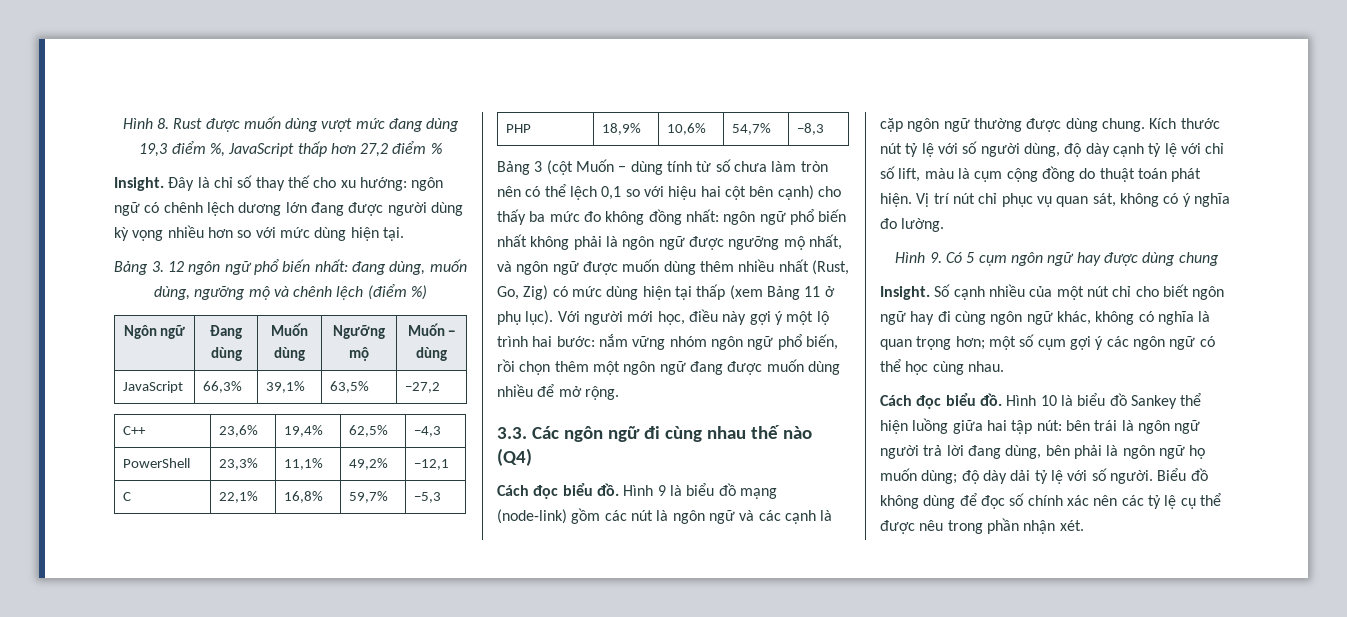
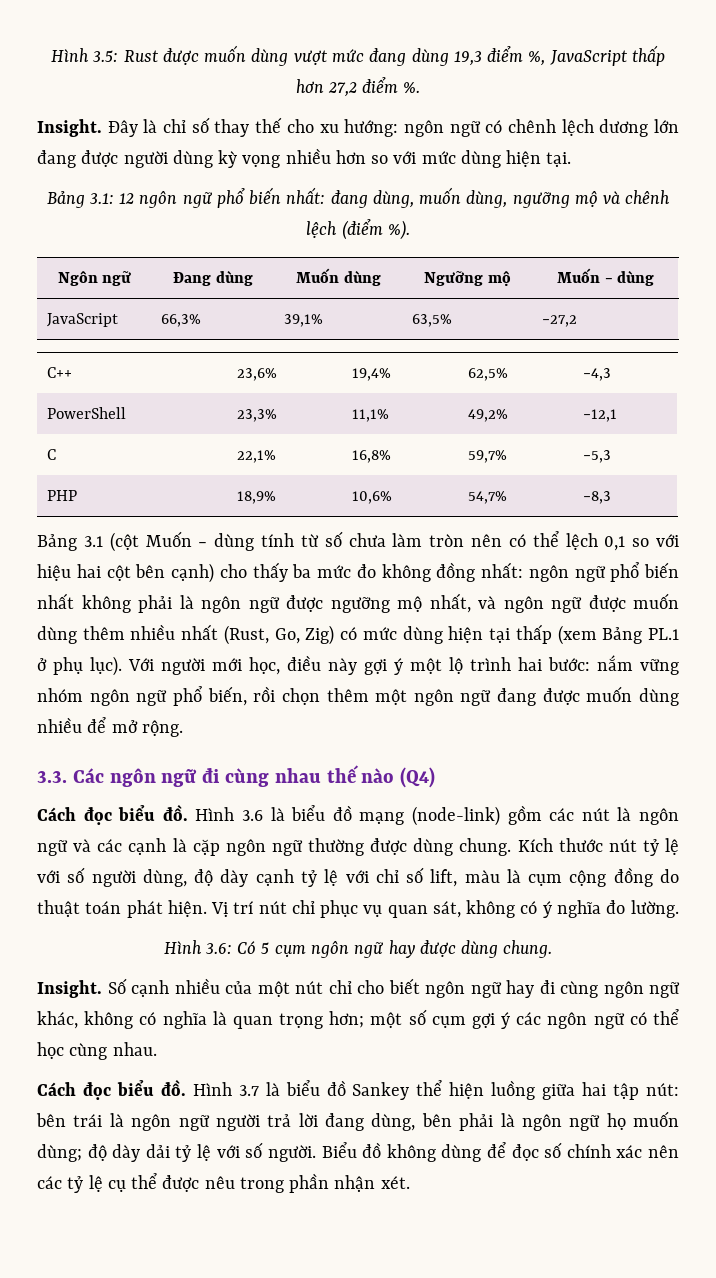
- Hình 8. Rust được muốn dùng vượt mức đang dùng 19,3 điểm %, JavaScript thấp hơn 27,2 điểm %
+ Hình 3.5: Rust được muốn dùng vượt mức đang dùng 19,3 điểm %, JavaScript thấp hơn 27,2 điểm %.
- Bảng 3. 12 ngôn ngữ phổ biến nhất: đang dùng, muốn dùng, ngưỡng mộ và chênh lệch (điểm %)
+ Bảng 3.1: 12 ngôn ngữ phổ biến nhất: đang dùng, muốn dùng, ngưỡng mộ và chênh lệch (điểm %).
- Bảng 3 (cột Muốn − dùng tính từ số chưa làm tròn nên có thể lệch 0,1 so với hiệu hai cột bên cạnh) cho thấy ba mức đo không đồng nhất:
+ Bảng 3.1 (cột Muốn − dùng tính từ số chưa làm tròn nên có thể lệch 0,1 so với hiệu hai cột bên cạnh) cho thấy ba mức đo không đồng nhất:
- ngôn ngữ phổ biến nhất không phải là ngôn ngữ được ngưỡng mộ nhất, và ngôn ngữ được muốn dùng thêm nhiều nhất (Rust, Go, Zig) có mức dùng hiện tại thấp (xem Bảng 11 ở phụ lục).
+ ngôn ngữ phổ biến nhất không phải là ngôn ngữ được ngưỡng mộ nhất, và ngôn ngữ được muốn dùng thêm nhiều nhất (Rust, Go, Zig) có mức dùng hiện tại thấp (xem Bảng PL.1 ở phụ lục).
- Hình 9 là biểu đồ mạng (node-link) gồm các nút là ngôn ngữ và các cạnh là cặp ngôn ngữ thường được dùng chung.
+ Hình 3.6 là biểu đồ mạng (node-link) gồm các nút là ngôn ngữ và các cạnh là cặp ngôn ngữ thường được dùng chung.
- Hình 9. Có 5 cụm ngôn ngữ hay được dùng chung
+ Hình 3.6: Có 5 cụm ngôn ngữ hay được dùng chung.
- Hình 10 là biểu đồ Sankey thể hiện luồng giữa hai tập nút: bên trái là ngôn ngữ người trả lời đang dùng, bên phải là ngôn ngữ họ muốn dùng; độ dày dải tỷ lệ với số người.
+ Hình 3.7 là biểu đồ Sankey thể hiện luồng giữa hai tập nút: bên trái là ngôn ngữ người trả lời đang dùng, bên phải là ngôn ngữ họ muốn dùng; độ dày dải tỷ lệ với số người.

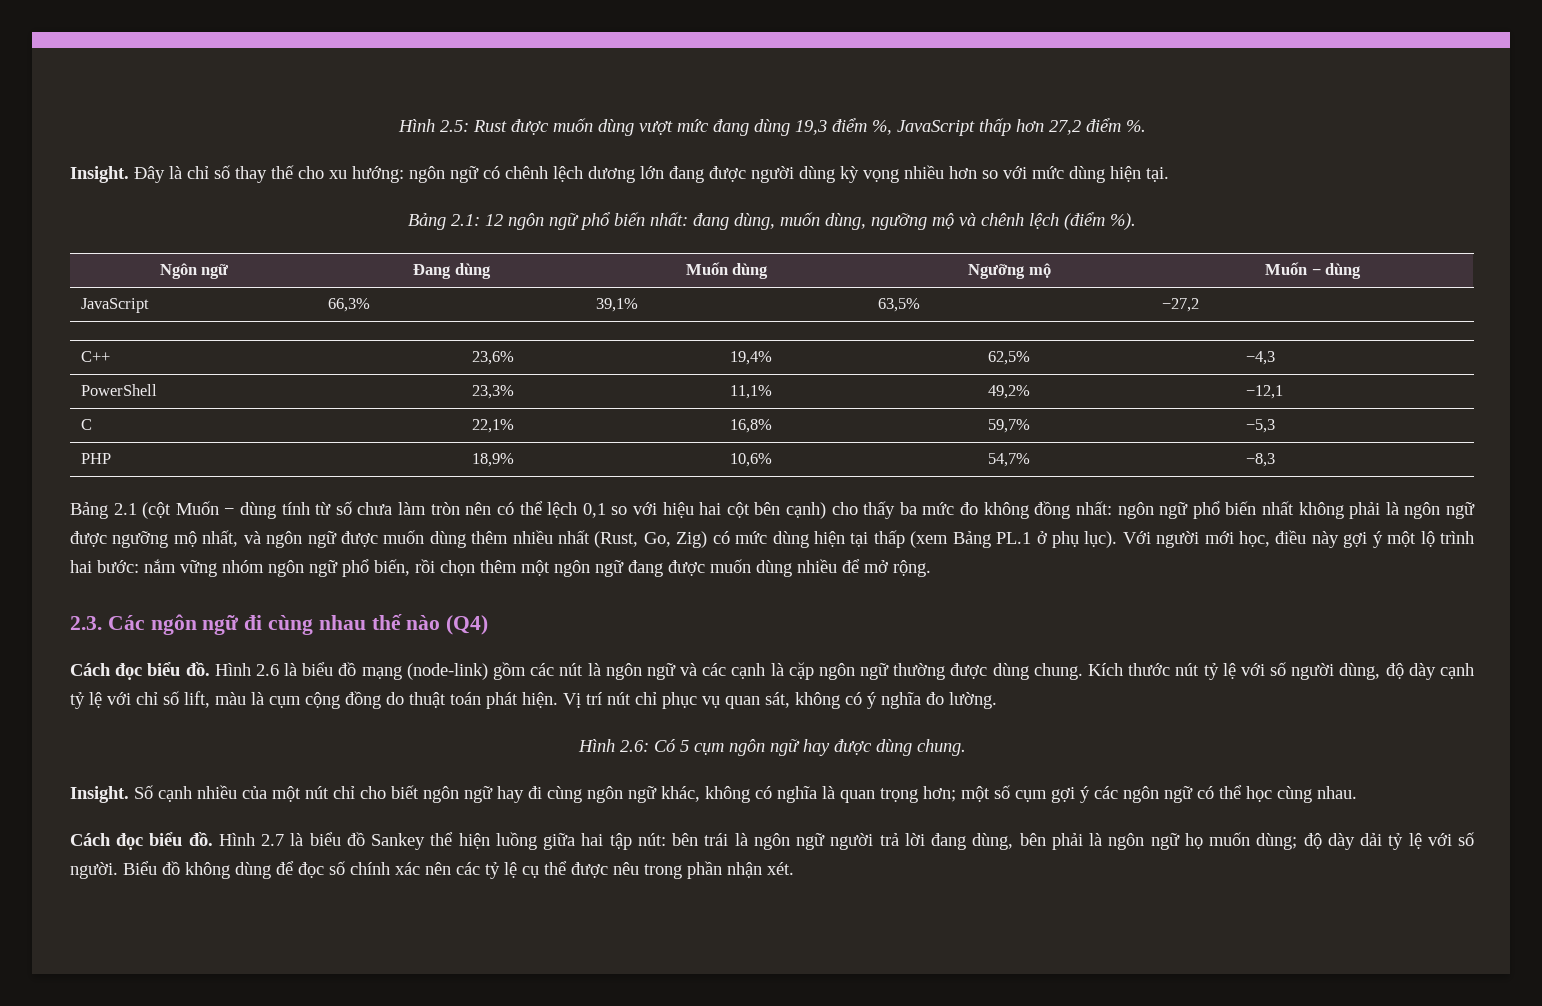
- Hình 3.5: Rust được muốn dùng vượt mức đang dùng 19,3 điểm %, JavaScript thấp hơn 27,2 điểm %.
+ Hình 2.5: Rust được muốn dùng vượt mức đang dùng 19,3 điểm %, JavaScript thấp hơn 27,2 điểm %.
- Bảng 3.1: 12 ngôn ngữ phổ biến nhất: đang dùng, muốn dùng, ngưỡng mộ và chênh lệch (điểm %).
+ Bảng 2.1: 12 ngôn ngữ phổ biến nhất: đang dùng, muốn dùng, ngưỡng mộ và chênh lệch (điểm %).
- Bảng 3.1 (cột Muốn − dùng tính từ số chưa làm tròn nên có thể lệch 0,1 so với hiệu hai cột bên cạnh) cho thấy ba mức đo không đồng nhất:
+ Bảng 2.1 (cột Muốn − dùng tính từ số chưa làm tròn nên có thể lệch 0,1 so với hiệu hai cột bên cạnh) cho thấy ba mức đo không đồng nhất:
- 3.3. Các ngôn ngữ đi cùng nhau thế nào (Q4)
+ 2.3. Các ngôn ngữ đi cùng nhau thế nào (Q4)
- Hình 3.6 là biểu đồ mạng (node-link) gồm các nút là ngôn ngữ và các cạnh là cặp ngôn ngữ thường được dùng chung.
+ Hình 2.6 là biểu đồ mạng (node-link) gồm các nút là ngôn ngữ và các cạnh là cặp ngôn ngữ thường được dùng chung.
- Hình 3.6: Có 5 cụm ngôn ngữ hay được dùng chung.
+ Hình 2.6: Có 5 cụm ngôn ngữ hay được dùng chung.
- Hình 3.7 là biểu đồ Sankey thể hiện luồng giữa hai tập nút: bên trái là ngôn ngữ người trả lời đang dùng, bên phải là ngôn ngữ họ muốn dùng; độ dày dải tỷ lệ với số người.
+ Hình 2.7 là biểu đồ Sankey thể hiện luồng giữa hai tập nút: bên trái là ngôn ngữ người trả lời đang dùng, bên phải là ngôn ngữ họ muốn dùng; độ dày dải tỷ lệ với số người.

